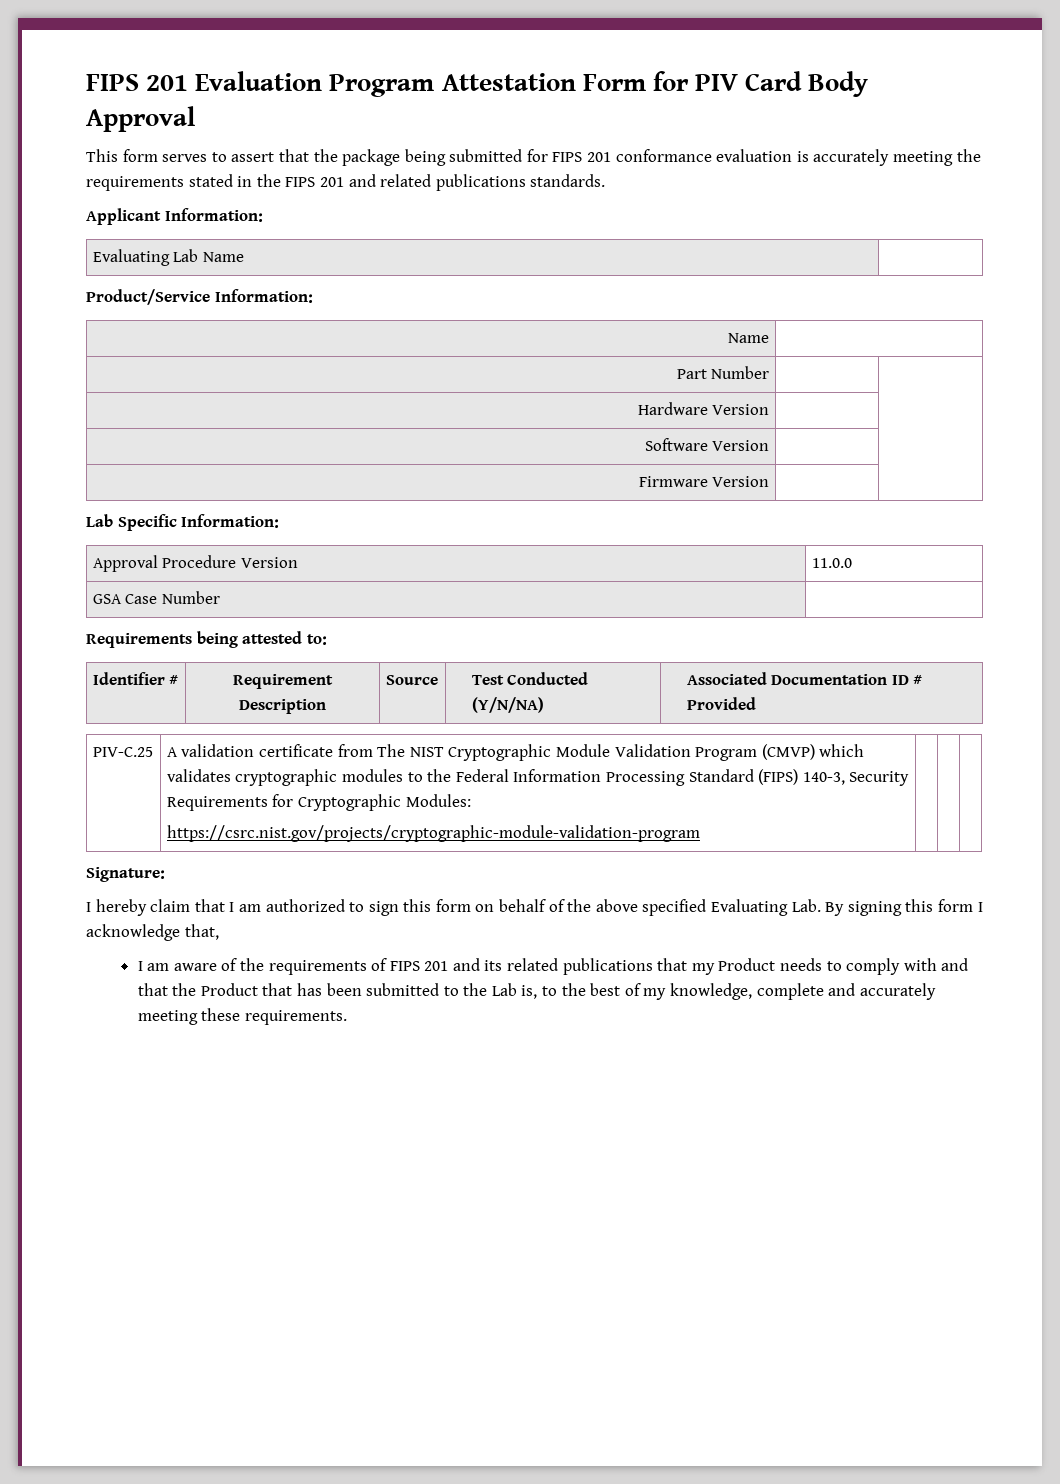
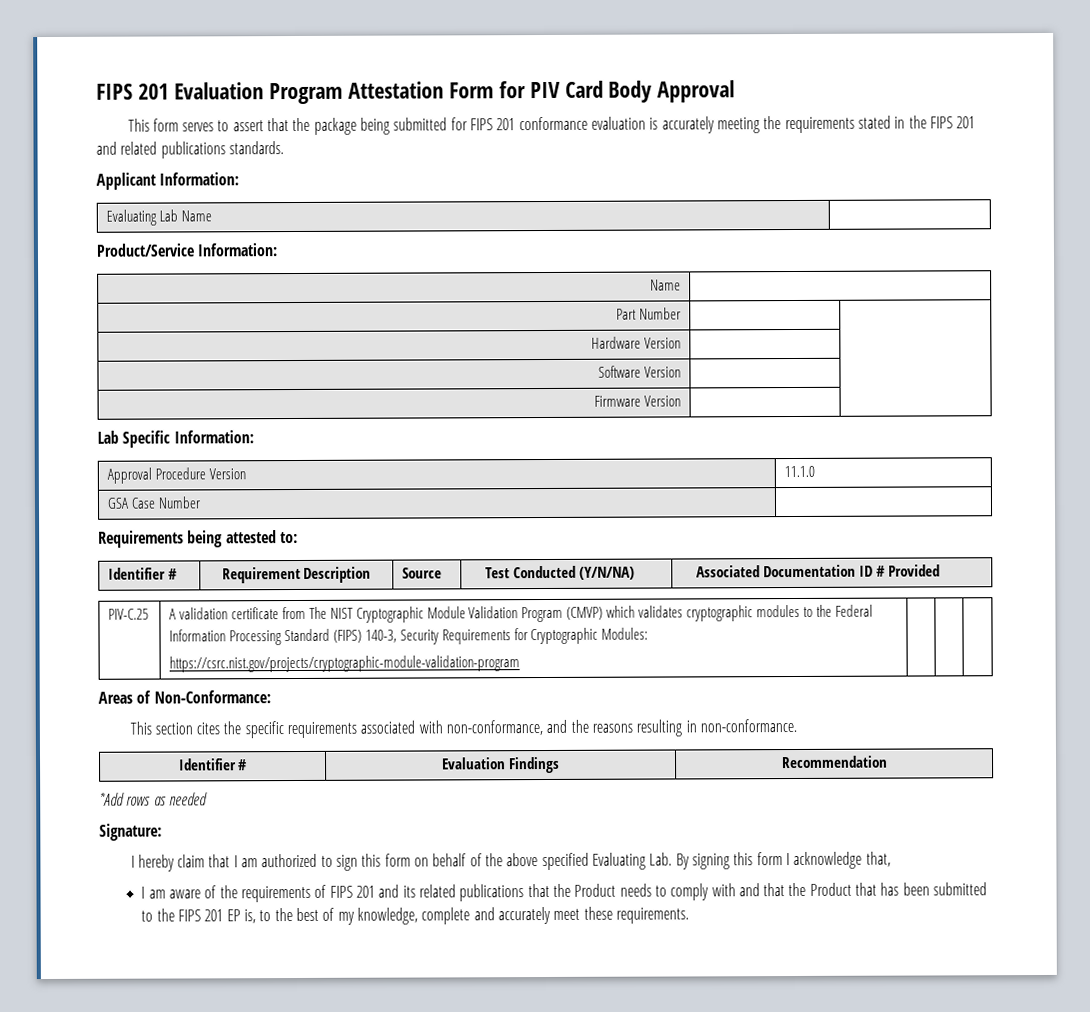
- Approval Procedure Version | 11.0.0
+ Approval Procedure Version | 11.1.0
+ Areas of Non-Conformance:
+ This section cites the specific requirements associated with non-conformance, and the reasons resulting in non-conformance.
+ Identifier # | Evaluation Findings | Recommendation
+ *Add rows as needed
- I am aware of the requirements of FIPS 201 and its related publications that my Product needs to comply with and that the Product that has been submitted to the Lab is, to the best of my knowledge, complete and accurately meeting these requirements.
+ I am aware of the requirements of FIPS 201 and its related publications that the Product needs to comply with and that the Product that has been submitted to the FIPS 201 EP is, to the best of my knowledge, complete and accurately meet these requirements.

